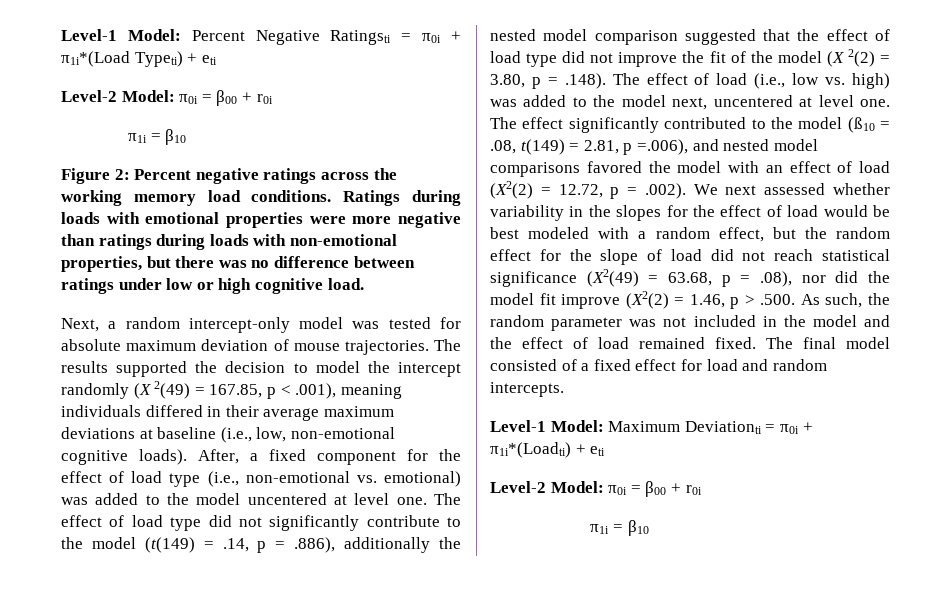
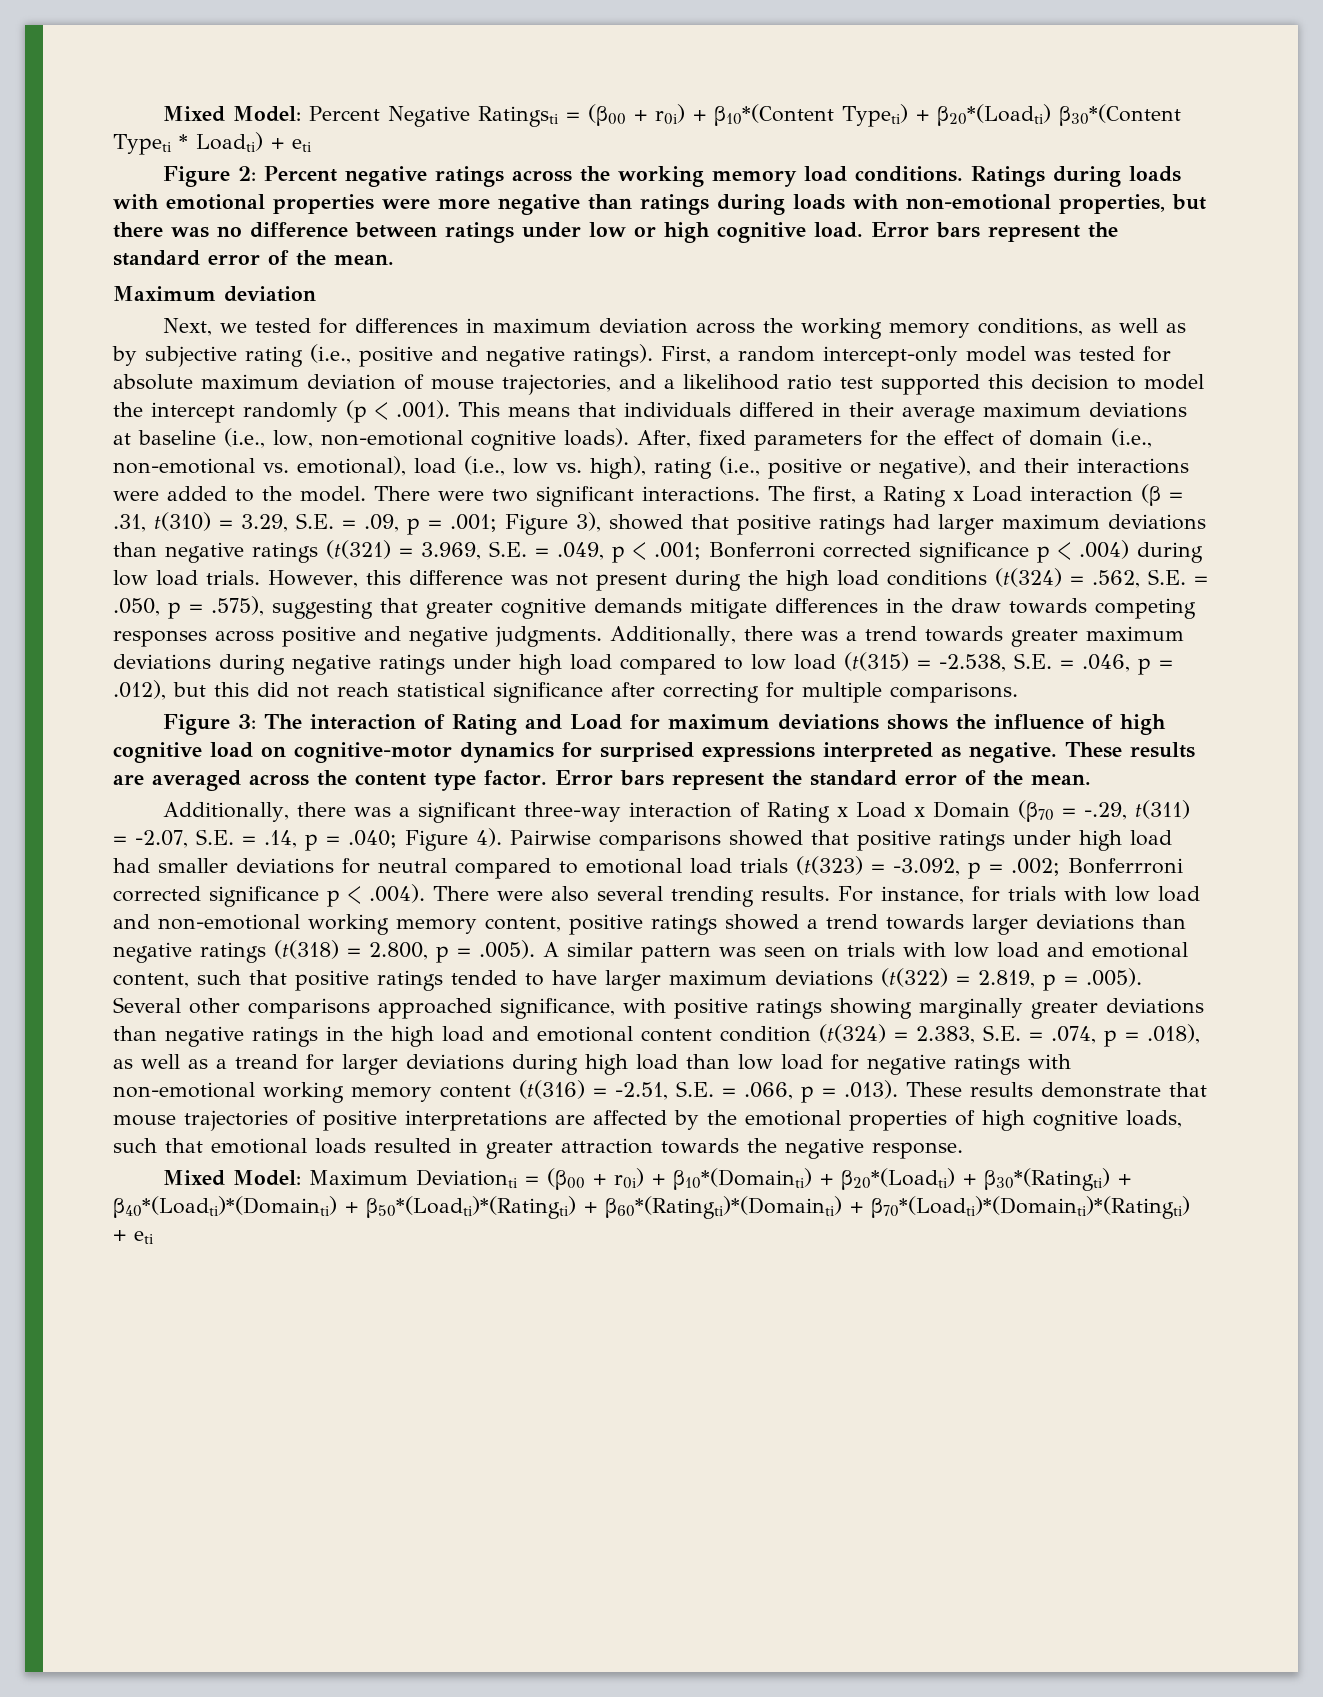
- Level-1 Model: Percent Negative Ratingsti = π0i + π1i*(Load Typeti) + eti
- Level-2 Model: π0i = β00 + r0i
- π1i = β10
+ Mixed Model: Percent Negative Ratingsti = (β00 + r0i) + β10*(Content Typeti) + β20*(Loadti) β30*(Content Typeti * Loadti) + eti
- Ratings during loads with emotional properties were more negative than ratings during loads with non-emotional properties, but there was no difference between ratings under low or high cognitive load.
- Next, a random intercept-only model was tested for absolute maximum deviation of mouse trajectories. The results supported the decision to model the intercept randomly (X 2(49) = 167.85, p < .001), meaning individuals differed in their average maximum deviations at baseline (i.e., low, non-emotional cognitive loads).
+ Ratings during loads with emotional properties were more negative than ratings during loads with non-emotional properties, but there was no difference between ratings under low or high cognitive load. Error bars represent the standard error of the mean.
+ Maximum deviation
+ Next, we tested for differences in maximum deviation across the working memory conditions, as well as by subjective rating (i.e., positive and negative ratings). First, a random intercept-only model was tested for absolute maximum deviation of mouse trajectories, and a likelihood ratio test supported this decision to model the intercept randomly (p < .001). This means that individuals differed in their average maximum deviations at baseline (i.e., low, non-emotional cognitive loads).
- After, a fixed component for the effect of load type (i.e., non-emotional vs. emotional) was added to the model uncentered at level one. The effect of load type did not significantly contribute to the model (t(149) = .14, p = .886), additionally the nested model comparison suggested that the effect of load type did not improve the fit of the model (X 2(2) = 3.80, p = .148). The effect of load (i.e., low vs. high) was added to the model next, uncentered at level one. The effect significantly contributed to the model (ß10 = .08, t(149) = 2.81, p =.006), and nested model comparisons favored the model with an effect of load (X2(2) = 12.72, p = .002). We next assessed whether variability in the slopes for the effect of load would be best modeled with a random effect, but the random effect for the slope of load did not reach statistical significance (X2(49) = 63.68, p = .08), nor did the model fit improve (X2(2) = 1.46, p > .500. As such, the random parameter was not included in the model and the effect of load remained fixed. The final model consisted of a fixed effect for load and random intercepts.
- Level-1 Model: Maximum Deviationti = π0i + π1i*(Loadti) + eti
- Level-2 Model: π0i = β00 + r0i
- π1i = β10
+ After, fixed parameters for the effect of domain (i.e., non-emotional vs. emotional), load (i.e., low vs. high), rating (i.e., positive or negative), and their interactions were added to the model. There were two significant interactions. The first, a Rating x Load interaction (β = .31, t(310) = 3.29, S.E. = .09, p = .001; Figure 3), showed that positive ratings had larger maximum deviations than negative ratings (t(321) = 3.969, S.E. = .049, p < .001; Bonferroni corrected significance p < .004) during low load trials. However, this difference was not present during the high load conditions (t(324) = .562, S.E. = .050, p = .575), suggesting that greater cognitive demands mitigate differences in the draw towards competing responses across positive and negative judgments. Additionally, there was a trend towards greater maximum deviations during negative ratings under high load compared to low load (t(315) = -2.538, S.E. = .046, p = .012), but this did not reach statistical significance after correcting for multiple comparisons.
+ Figure 3: The interaction of Rating and Load for maximum deviations shows the influence of high cognitive load on cognitive-motor dynamics for surprised expressions interpreted as negative. These results are averaged across the content type factor. Error bars represent the standard error of the mean.
+ Additionally, there was a significant three-way interaction of Rating x Load x Domain (β70 = -.29, t(311) = -2.07, S.E. = .14, p = .040; Figure 4). Pairwise comparisons showed that positive ratings under high load had smaller deviations for neutral compared to emotional load trials (t(323) = -3.092, p = .002; Bonferrroni corrected significance p < .004). There were also several trending results. For instance, for trials with low load and non-emotional working memory content, positive ratings showed a trend towards larger deviations than negative ratings (t(318) = 2.800, p = .005). A similar pattern was seen on trials with low load and emotional content, such that positive ratings tended to have larger maximum deviations (t(322) = 2.819, p = .005). Several other comparisons approached significance, with positive ratings showing marginally greater deviations than negative ratings in the high load and emotional content condition (t(324) = 2.383, S.E. = .074, p = .018), as well as a treand for larger deviations during high load than low load for negative ratings with non-emotional working memory content (t(316) = -2.51, S.E. = .066, p = .013). These results demonstrate that mouse trajectories of positive interpretations are affected by the emotional properties of high cognitive loads, such that emotional loads resulted in greater attraction towards the negative response.
+ Mixed Model: Maximum Deviationti = (β00 + r0i) + β10*(Domainti) + β20*(Loadti) + β30*(Ratingti) + β40*(Loadti)*(Domainti) + β50*(Loadti)*(Ratingti) + β60*(Ratingti)*(Domainti) + β70*(Loadti)*(Domainti)*(Ratingti) + eti

